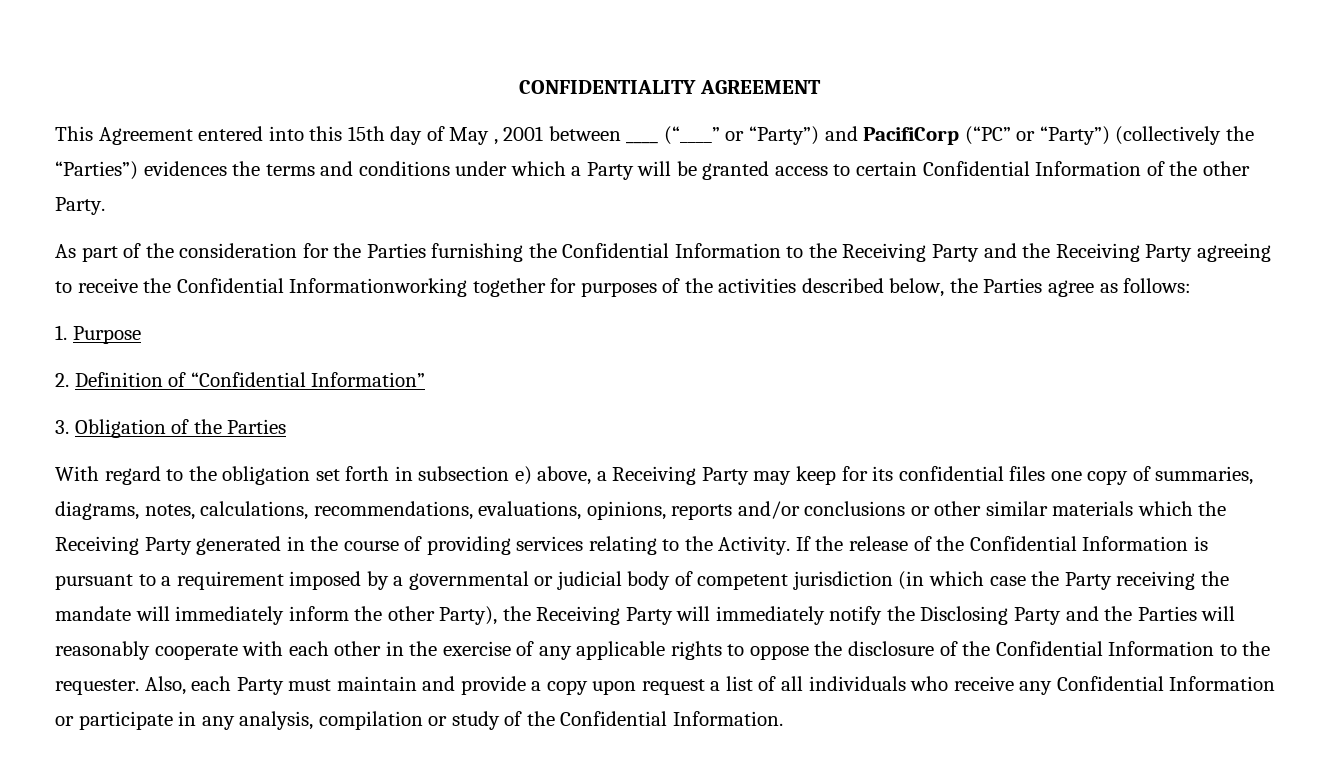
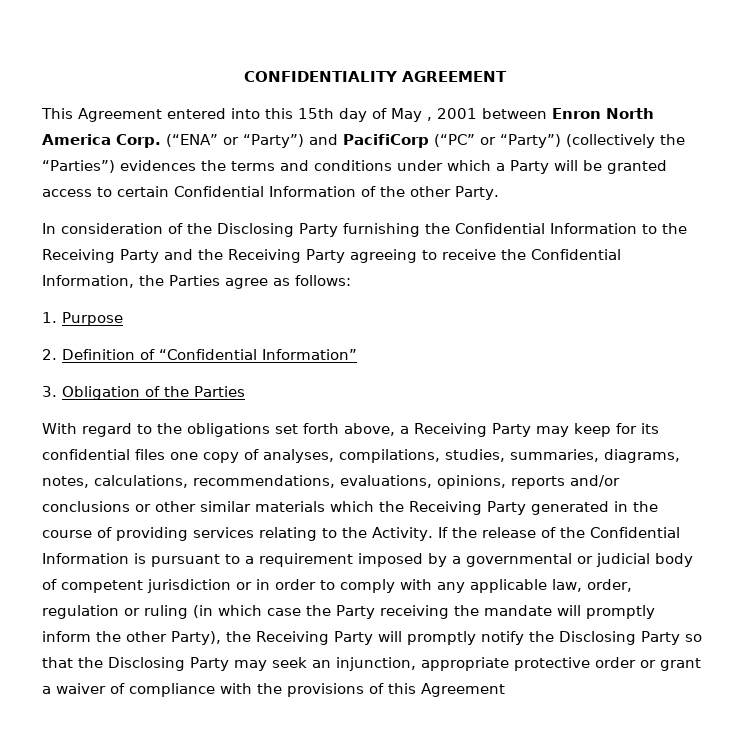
- This Agreement entered into this 15th day of May , 2001 between ____ (“____” or “Party”) and PacifiCorp (“PC” or “Party”) (collectively the “Parties”) evidences the terms and conditions under which a Party will be granted access to certain Confidential Information of the other Party.
+ This Agreement entered into this 15th day of May , 2001 between Enron North America Corp. (“ENA” or “Party”) and PacifiCorp (“PC” or “Party”) (collectively the “Parties”) evidences the terms and conditions under which a Party will be granted access to certain Confidential Information of the other Party.
- As part of the consideration for the Parties furnishing the Confidential Information to the Receiving Party and the Receiving Party agreeing to receive the Confidential Informationworking together for purposes of the activities described below, the Parties agree as follows:
+ In consideration of the Disclosing Party furnishing the Confidential Information to the Receiving Party and the Receiving Party agreeing to receive the Confidential Information, the Parties agree as follows:
- With regard to the obligation set forth in subsection e) above, a Receiving Party may keep for its confidential files one copy of summaries, diagrams, notes, calculations, recommendations, evaluations, opinions, reports and/or conclusions or other similar materials which the Receiving Party generated in the course of providing services relating to the Activity.
+ With regard to the obligations set forth above, a Receiving Party may keep for its confidential files one copy of analyses, compilations, studies, summaries, diagrams, notes, calculations, recommendations, evaluations, opinions, reports and/or conclusions or other similar materials which the Receiving Party generated in the course of providing services relating to the Activity.
- If the release of the Confidential Information is pursuant to a requirement imposed by a governmental or judicial body of competent jurisdiction (in which case the Party receiving the mandate will immediately inform the other Party), the Receiving Party will immediately notify the Disclosing Party and the Parties will reasonably cooperate with each other in the exercise of any applicable rights to oppose the disclosure of the Confidential Information to the requester. Also, each Party must maintain and provide a copy upon request a list of all individuals who receive any Confidential Information or participate in any analysis, compilation or study of the Confidential Information.
+ If the release of the Confidential Information is pursuant to a requirement imposed by a governmental or judicial body of competent jurisdiction or in order to comply with any applicable law, order, regulation or ruling (in which case the Party receiving the mandate will promptly inform the other Party), the Receiving Party will promptly notify the Disclosing Party so that the Disclosing Party may seek an injunction, appropriate protective order or grant a waiver of compliance with the provisions of this Agreement

